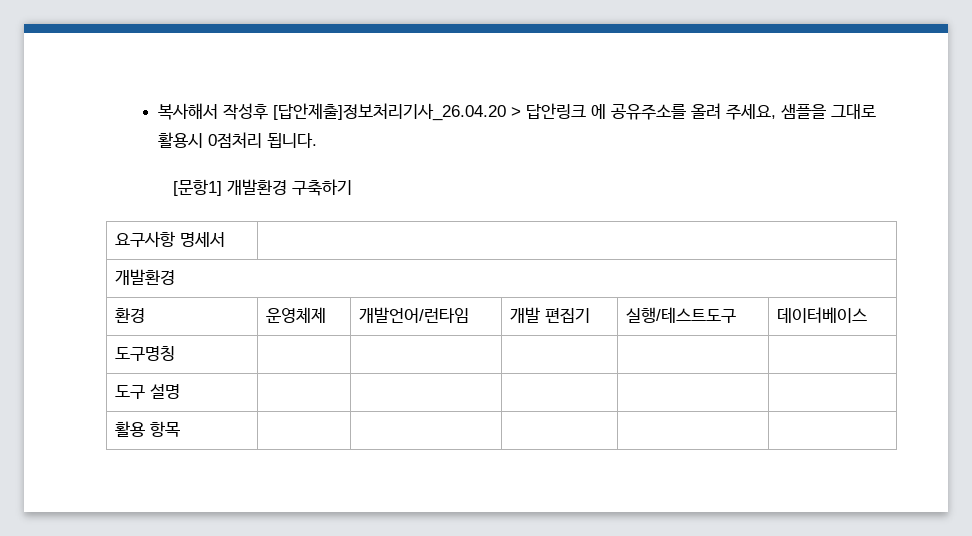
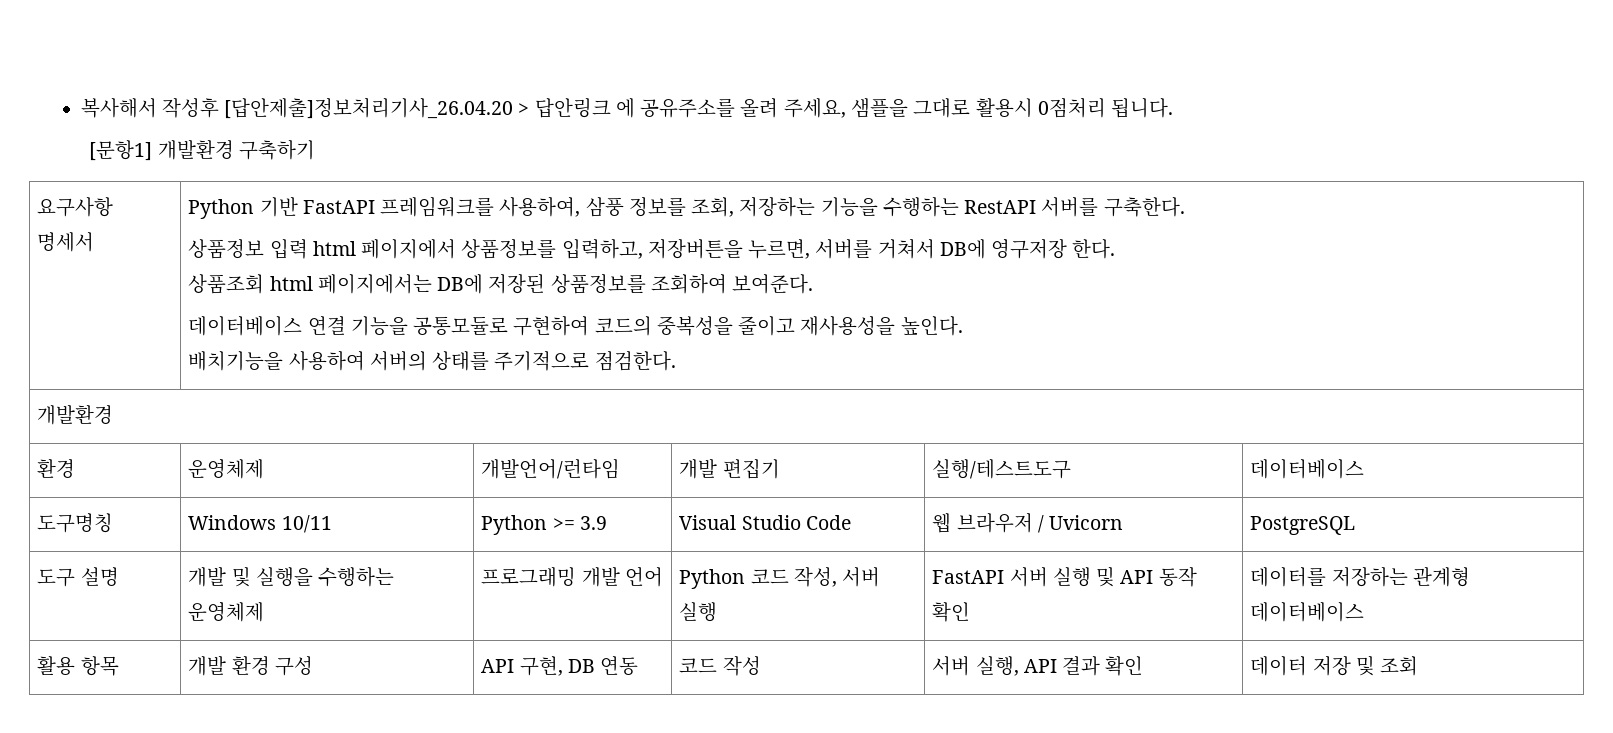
+ Python 기반 FastAPI 프레임워크를 사용하여, 삼풍 정보를 조회, 저장하는 기능을 수행하는 RestAPI 서버를 구축한다.
+ 상품정보 입력 html 페이지에서 상품정보를 입력하고, 저장버튼을 누르면, 서버를 거쳐서 DB에 영구저장 한다.
+ 상품조회 html 페이지에서는 DB에 저장된 상품정보를 조회하여 보여준다.
+ 데이터베이스 연결 기능을 공통모듈로 구현하여 코드의 중복성을 줄이고 재사용성을 높인다.
+ 배치기능을 사용하여 서버의 상태를 주기적으로 점검한다.
- 도구명칭 | | | | |
- 도구 설명 | | | | |
- 활용 항목 | | | | |
+ 도구명칭 | Windows 10/11 | Python >= 3.9 | Visual Studio Code | 웹 브라우저 / Uvicorn | PostgreSQL
+ 도구 설명 | 개발 및 실행을 수행하는 운영체제 | 프로그래밍 개발 언어 | Python 코드 작성, 서버 실행 | FastAPI 서버 실행 및 API 동작 확인 | 데이터를 저장하는 관계형 데이터베이스
+ 활용 항목 | 개발 환경 구성 | API 구현, DB 연동 | 코드 작성 | 서버 실행, API 결과 확인 | 데이터 저장 및 조회

